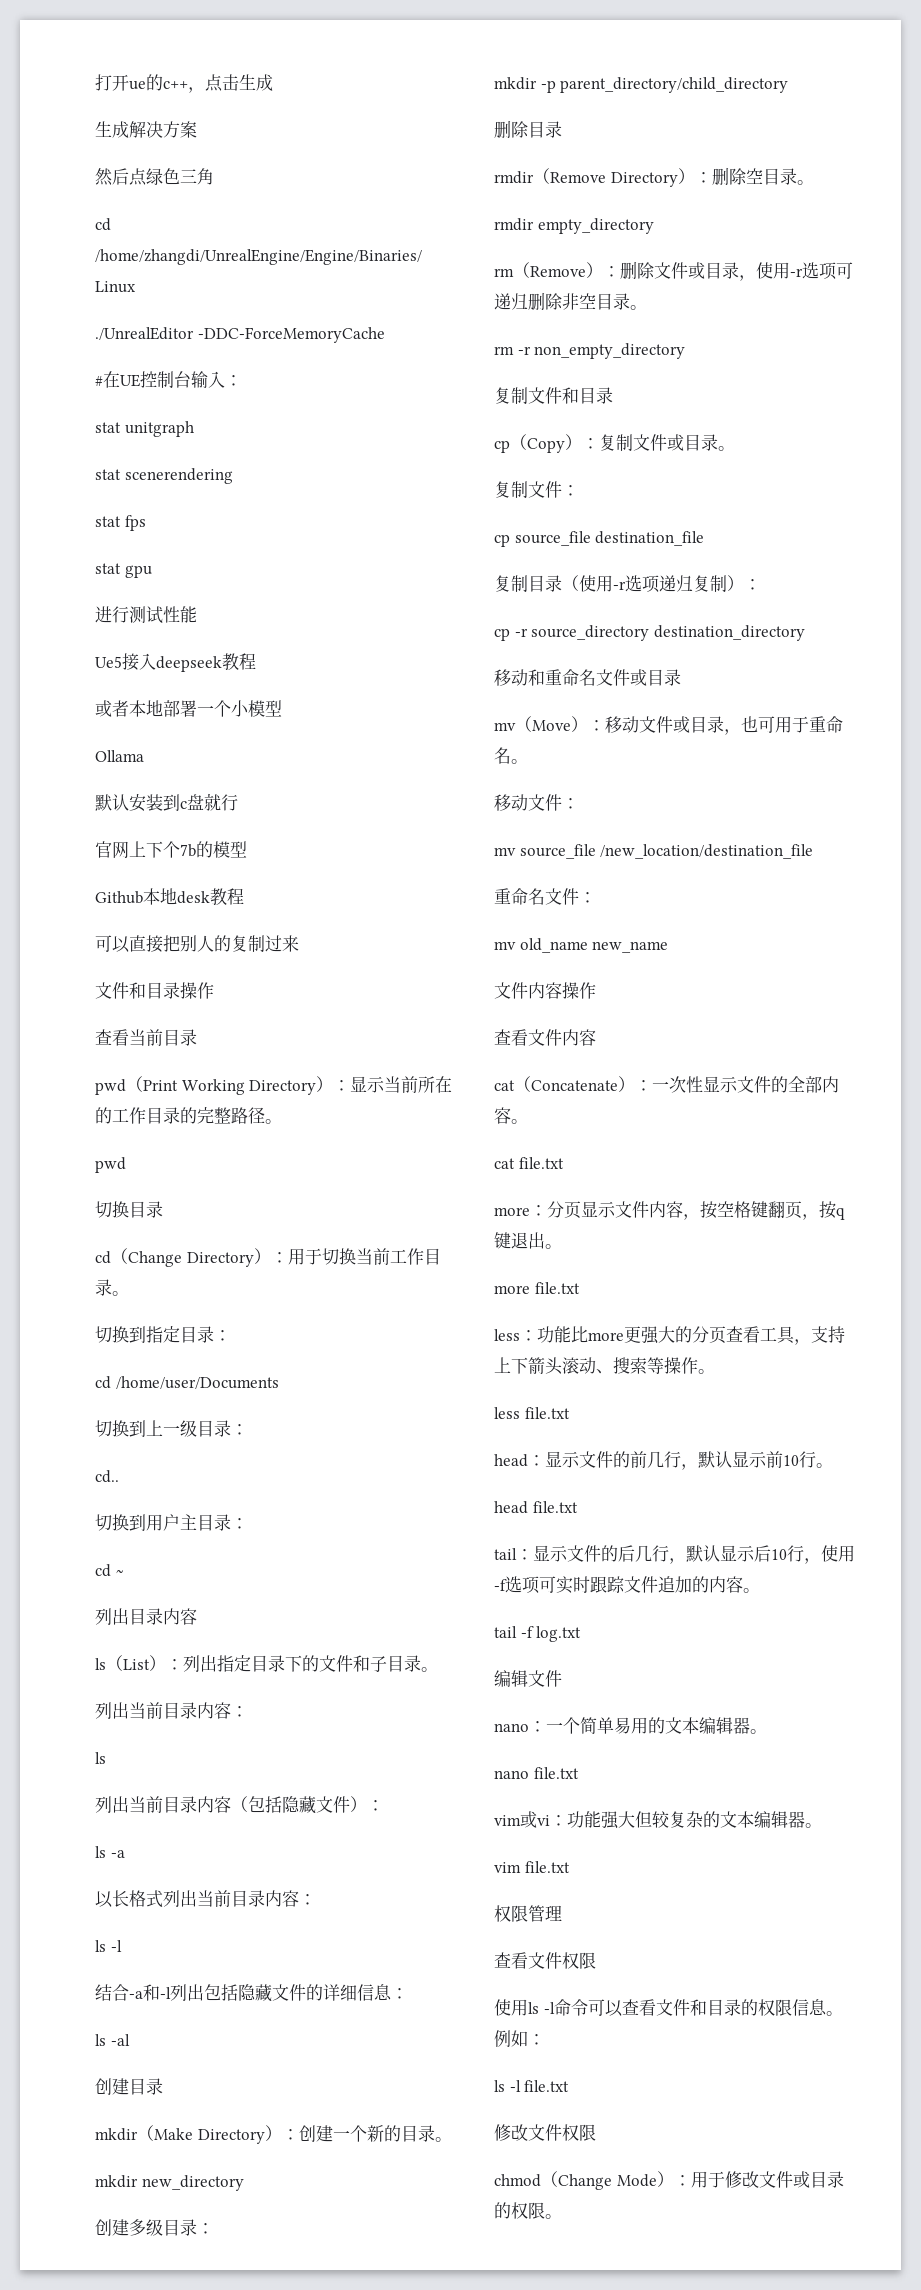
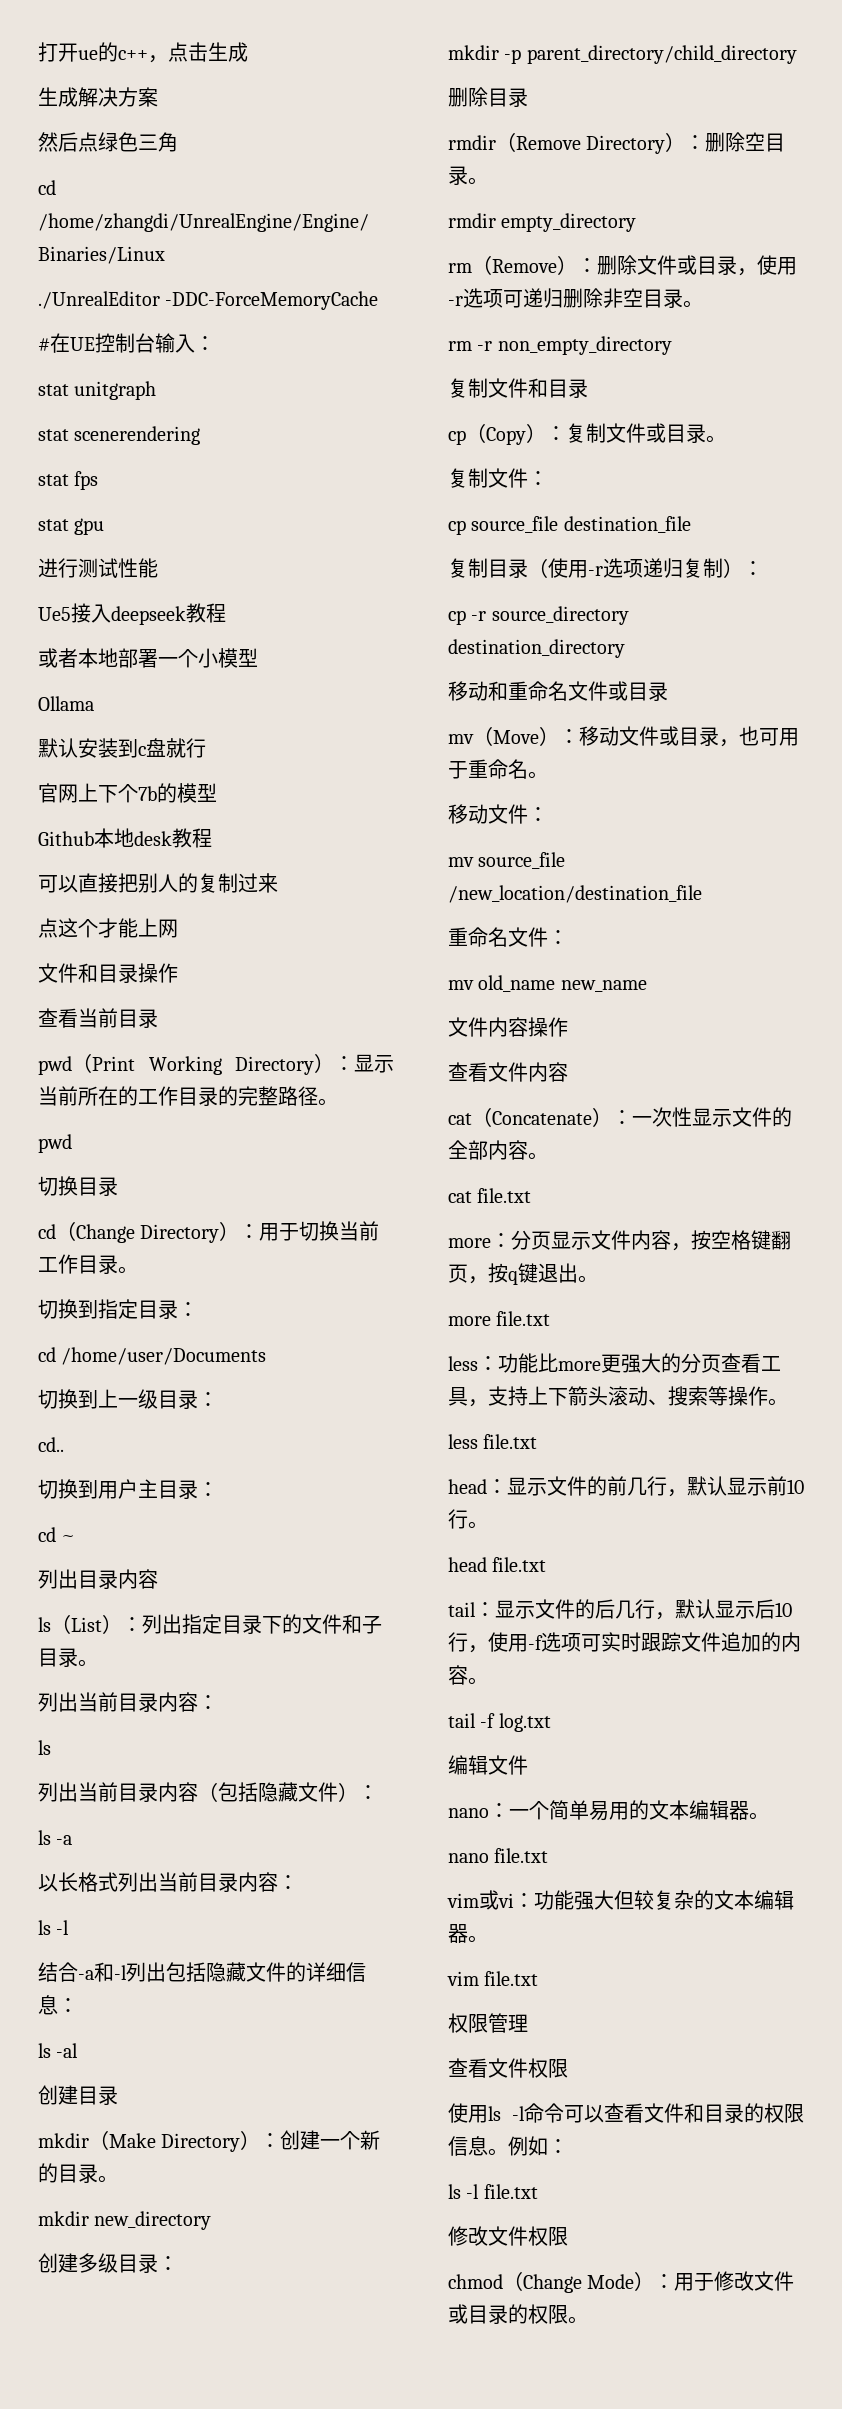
+ 点这个才能上网

